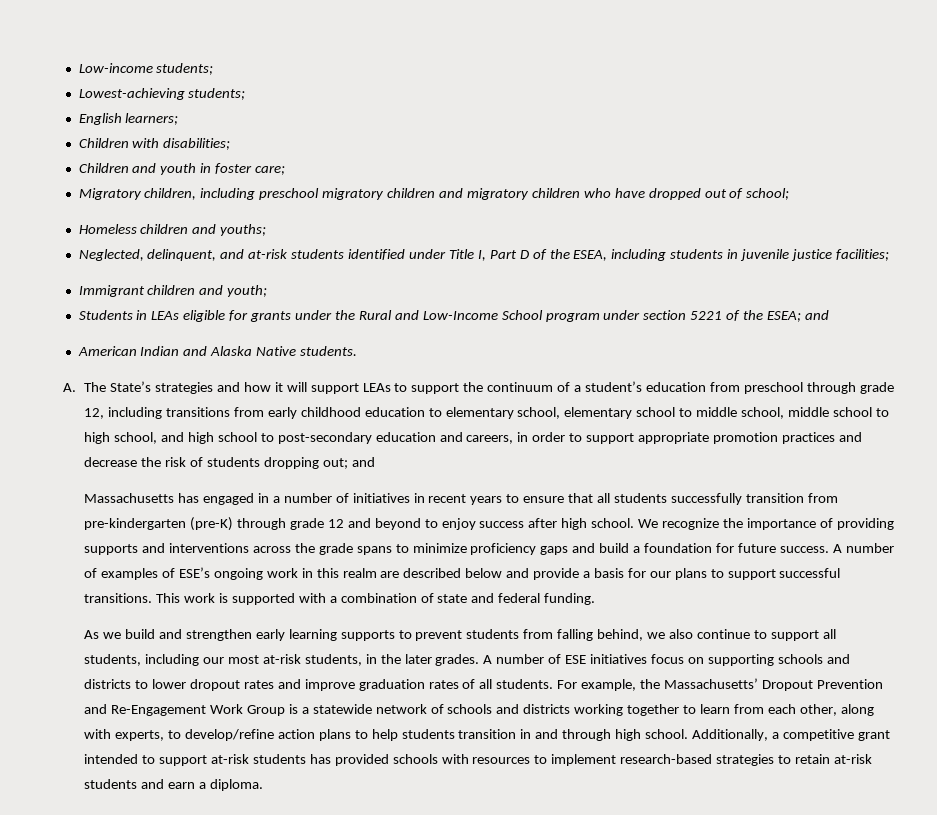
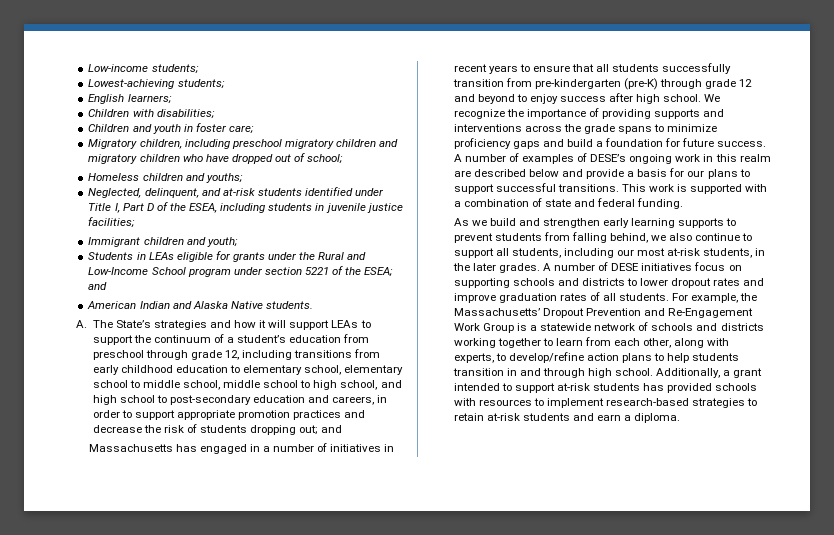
- A number of examples of ESE’s ongoing work in this realm are described below and provide a basis for our plans to support successful transitions.
+ A number of examples of DESE’s ongoing work in this realm are described below and provide a basis for our plans to support successful transitions.
- A number of ESE initiatives focus on supporting schools and districts to lower dropout rates and improve graduation rates of all students.
+ A number of DESE initiatives focus on supporting schools and districts to lower dropout rates and improve graduation rates of all students.
- Additionally, a competitive grant intended to support at-risk students has provided schools with resources to implement research-based strategies to retain at-risk students and earn a diploma.
+ Additionally, a grant intended to support at-risk students has provided schools with resources to implement research-based strategies to retain at-risk students and earn a diploma.

